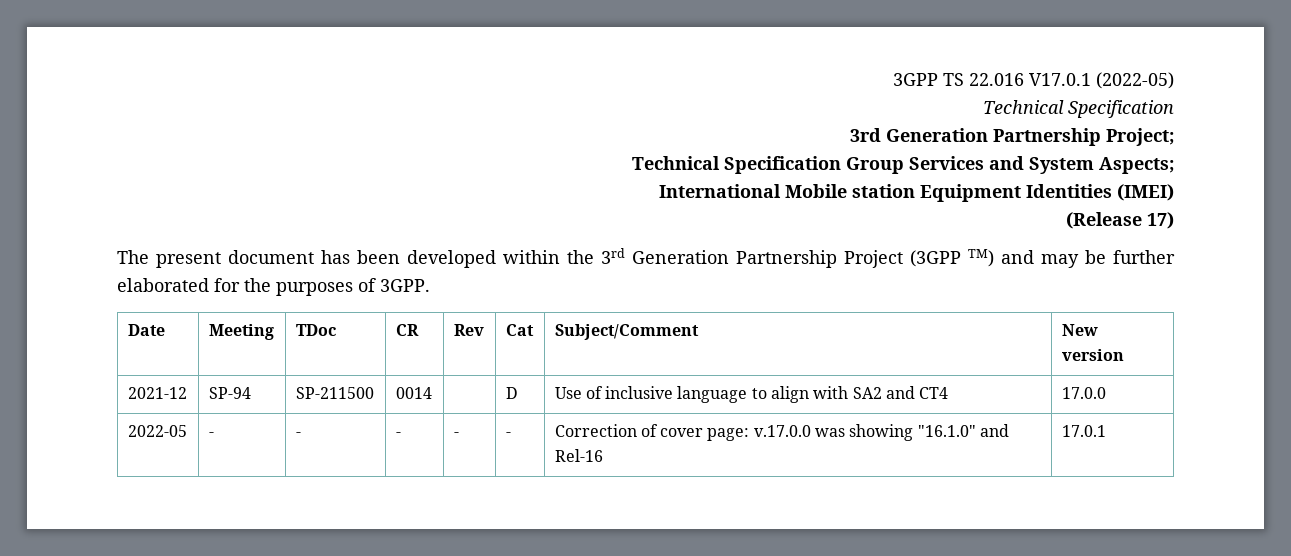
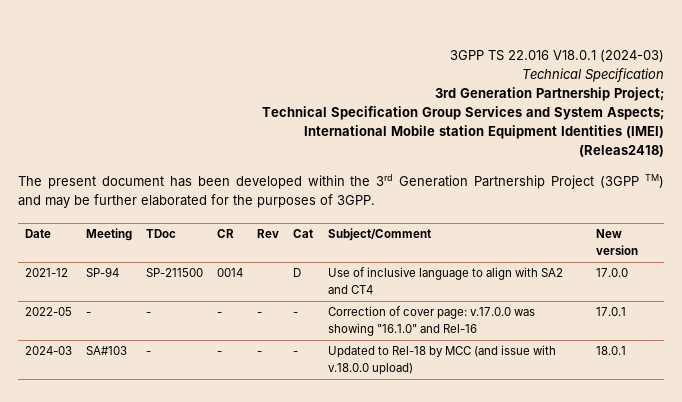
- 3GPP TS 22.016 V17.0.1 (2022-05)
+ 3GPP TS 22.016 V18.0.1 (2024-03)
- (Release 17)
+ (Releas2418)
+ 2024-03 | SA#103 | - | - | - | - | Updated to Rel-18 by MCC (and issue with v.18.0.0 upload) | 18.0.1

